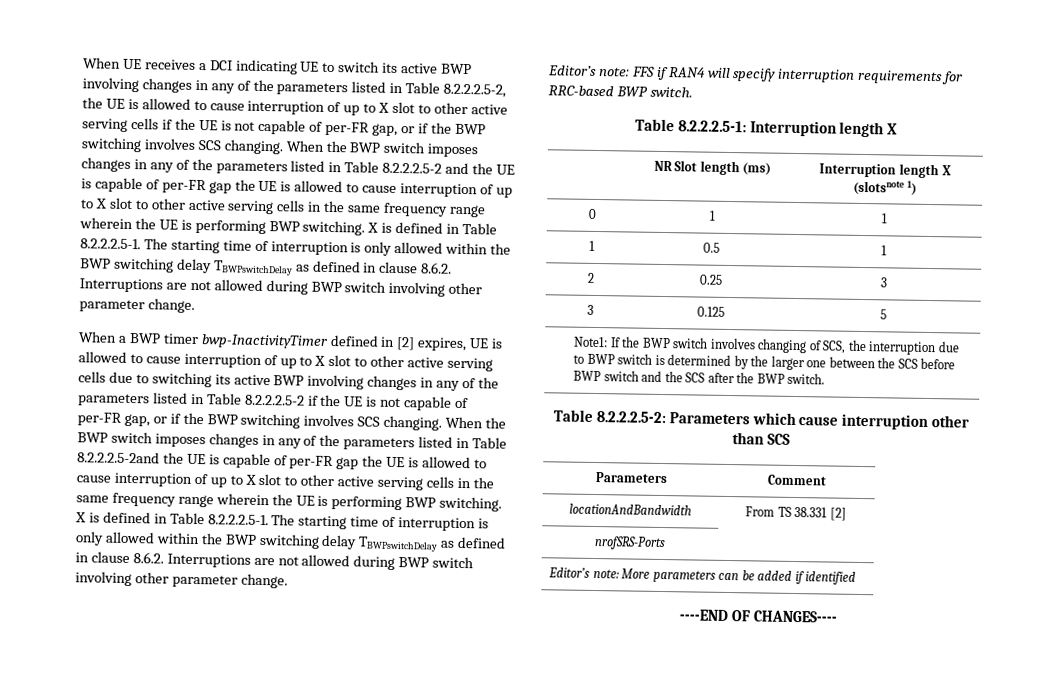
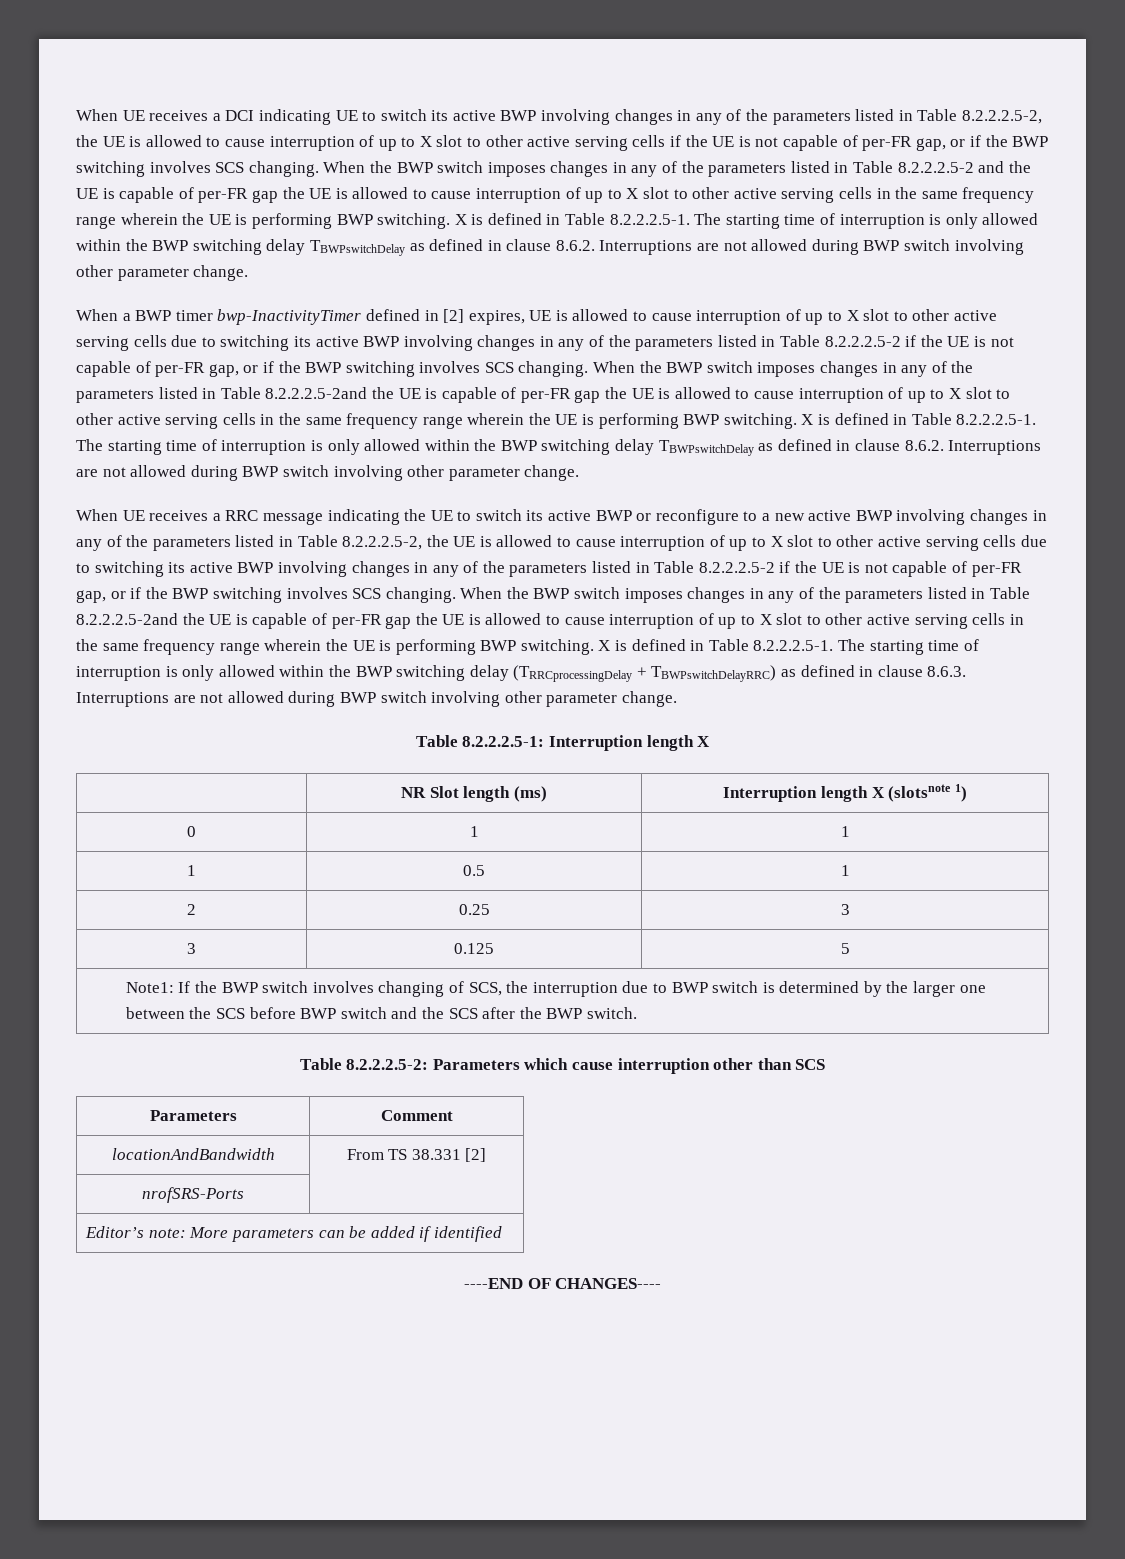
- Editor’s note: FFS if RAN4 will specify interruption requirements for RRC-based BWP switch.
+ When UE receives a RRC message indicating the UE to switch its active BWP or reconfigure to a new active BWP involving changes in any of the parameters listed in Table 8.2.2.2.5-2, the UE is allowed to cause interruption of up to X slot to other active serving cells due to switching its active BWP involving changes in any of the parameters listed in Table 8.2.2.2.5-2 if the UE is not capable of per-FR gap, or if the BWP switching involves SCS changing. When the BWP switch imposes changes in any of the parameters listed in Table 8.2.2.2.5-2and the UE is capable of per-FR gap the UE is allowed to cause interruption of up to X slot to other active serving cells in the same frequency range wherein the UE is performing BWP switching. X is defined in Table 8.2.2.2.5-1. The starting time of interruption is only allowed within the BWP switching delay (TRRCprocessingDelay + TBWPswitchDelayRRC) as defined in clause 8.6.3. Interruptions are not allowed during BWP switch involving other parameter change.

